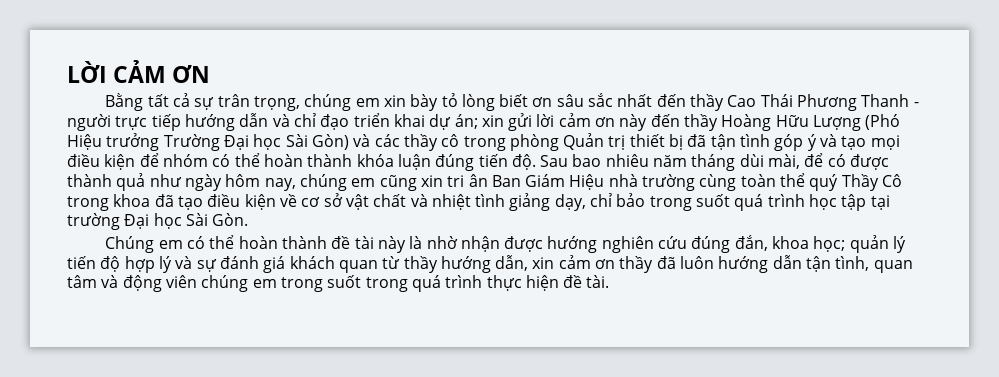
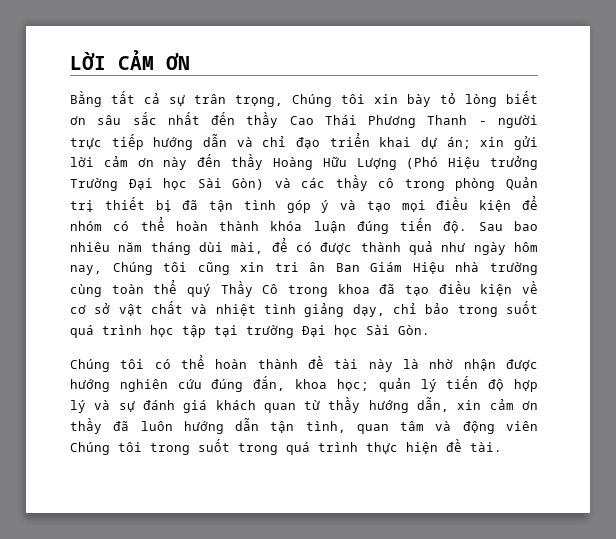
- Bằng tất cả sự trân trọng, chúng em xin bày tỏ lòng biết ơn sâu sắc nhất đến thầy Cao Thái Phương Thanh - người trực tiếp hướng dẫn và chỉ đạo triển khai dự án;
+ Bằng tất cả sự trân trọng, Chúng tôi xin bày tỏ lòng biết ơn sâu sắc nhất đến thầy Cao Thái Phương Thanh - người trực tiếp hướng dẫn và chỉ đạo triển khai dự án;
- Sau bao nhiêu năm tháng dùi mài, để có được thành quả như ngày hôm nay, chúng em cũng xin tri ân Ban Giám Hiệu nhà trường cùng toàn thể quý Thầy Cô trong khoa đã tạo điều kiện về cơ sở vật chất và nhiệt tình giảng dạy, chỉ bảo trong suốt quá trình học tập tại trường Đại học Sài Gòn.
+ Sau bao nhiêu năm tháng dùi mài, để có được thành quả như ngày hôm nay, Chúng tôi cũng xin tri ân Ban Giám Hiệu nhà trường cùng toàn thể quý Thầy Cô trong khoa đã tạo điều kiện về cơ sở vật chất và nhiệt tình giảng dạy, chỉ bảo trong suốt quá trình học tập tại trường Đại học Sài Gòn.
- Chúng em có thể hoàn thành đề tài này là nhờ nhận được hướng nghiên cứu đúng đắn, khoa học; quản lý tiến độ hợp lý và sự đánh giá khách quan từ thầy hướng dẫn, xin cảm ơn thầy đã luôn hướng dẫn tận tình, quan tâm và động viên chúng em trong suốt trong quá trình thực hiện đề tài.
+ Chúng tôi có thể hoàn thành đề tài này là nhờ nhận được hướng nghiên cứu đúng đắn, khoa học; quản lý tiến độ hợp lý và sự đánh giá khách quan từ thầy hướng dẫn, xin cảm ơn thầy đã luôn hướng dẫn tận tình, quan tâm và động viên Chúng tôi trong suốt trong quá trình thực hiện đề tài.

